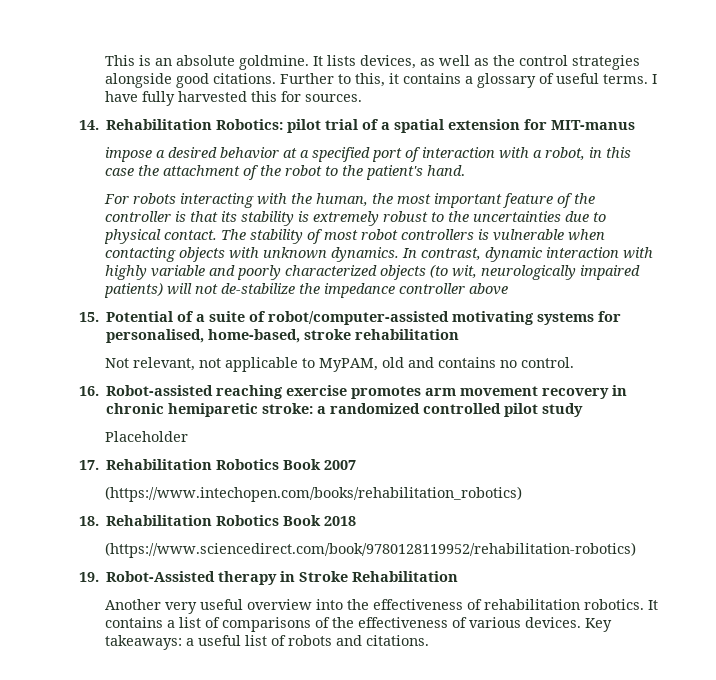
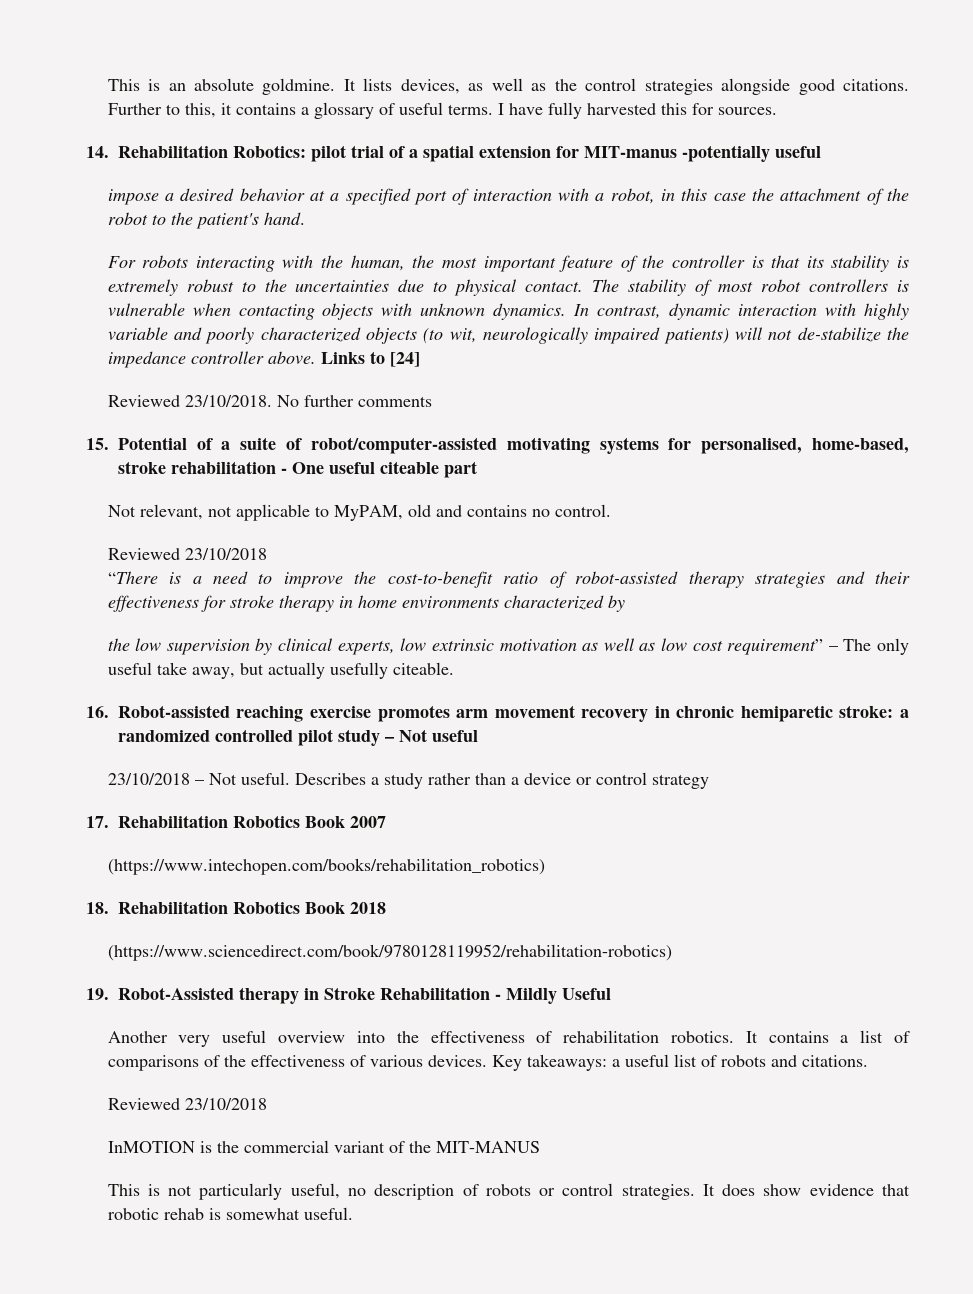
- 14. Rehabilitation Robotics: pilot trial of a spatial extension for MIT-manus
+ 14. Rehabilitation Robotics: pilot trial of a spatial extension for MIT-manus -potentially useful
- In contrast, dynamic interaction with highly variable and poorly characterized objects (to wit, neurologically impaired patients) will not de-stabilize the impedance controller above
+ In contrast, dynamic interaction with highly variable and poorly characterized objects (to wit, neurologically impaired patients) will not de-stabilize the impedance controller above. Links to [24]
+ Reviewed 23/10/2018. No further comments
- 15. Potential of a suite of robot/computer-assisted motivating systems for personalised, home-based, stroke rehabilitation
+ 15. Potential of a suite of robot/computer-assisted motivating systems for personalised, home-based, stroke rehabilitation - One useful citeable part
  Not relevant, not applicable to MyPAM, old and contains no control.
+ Reviewed 23/10/2018
+ “There is a need to improve the cost-to-benefit ratio of robot-assisted therapy strategies and their effectiveness for stroke therapy in home environments characterized by
+ the low supervision by clinical experts, low extrinsic motivation as well as low cost requirement” – The only useful take away, but actually usefully citeable.
- 16. Robot-assisted reaching exercise promotes arm movement recovery in chronic hemiparetic stroke: a randomized controlled pilot study
- Placeholder
+ 16. Robot-assisted reaching exercise promotes arm movement recovery in chronic hemiparetic stroke: a randomized controlled pilot study – Not useful
+ 23/10/2018 – Not useful. Describes a study rather than a device or control strategy
- 19. Robot-Assisted therapy in Stroke Rehabilitation
+ 19. Robot-Assisted therapy in Stroke Rehabilitation - Mildly Useful
  Key takeaways: a useful list of robots and citations.
+ Reviewed 23/10/2018
+ InMOTION is the commercial variant of the MIT-MANUS
+ This is not particularly useful, no description of robots or control strategies. It does show evidence that robotic rehab is somewhat useful.

